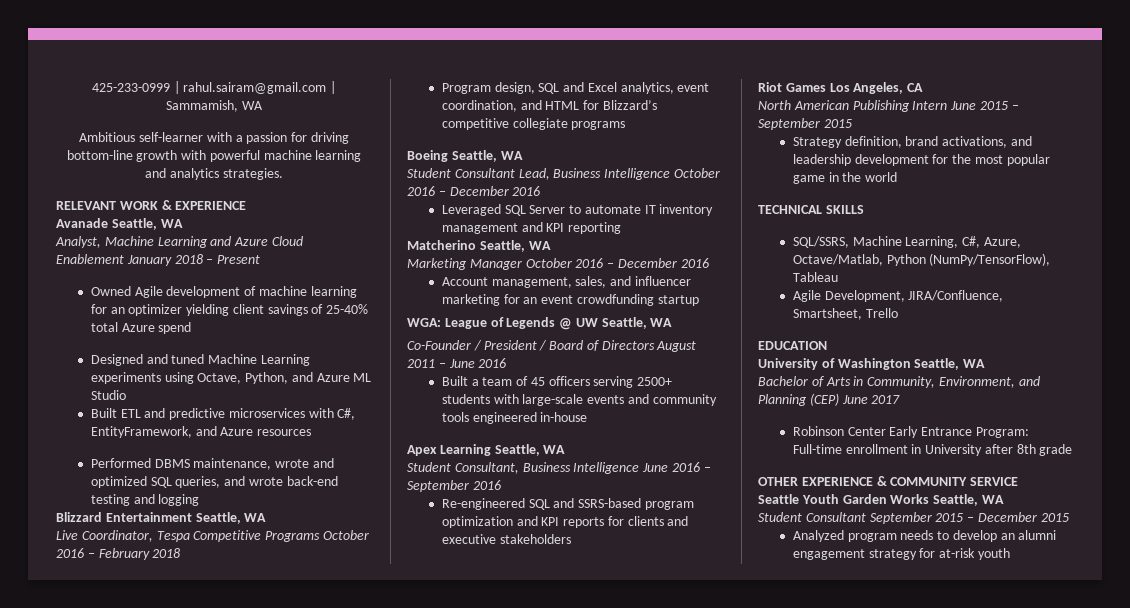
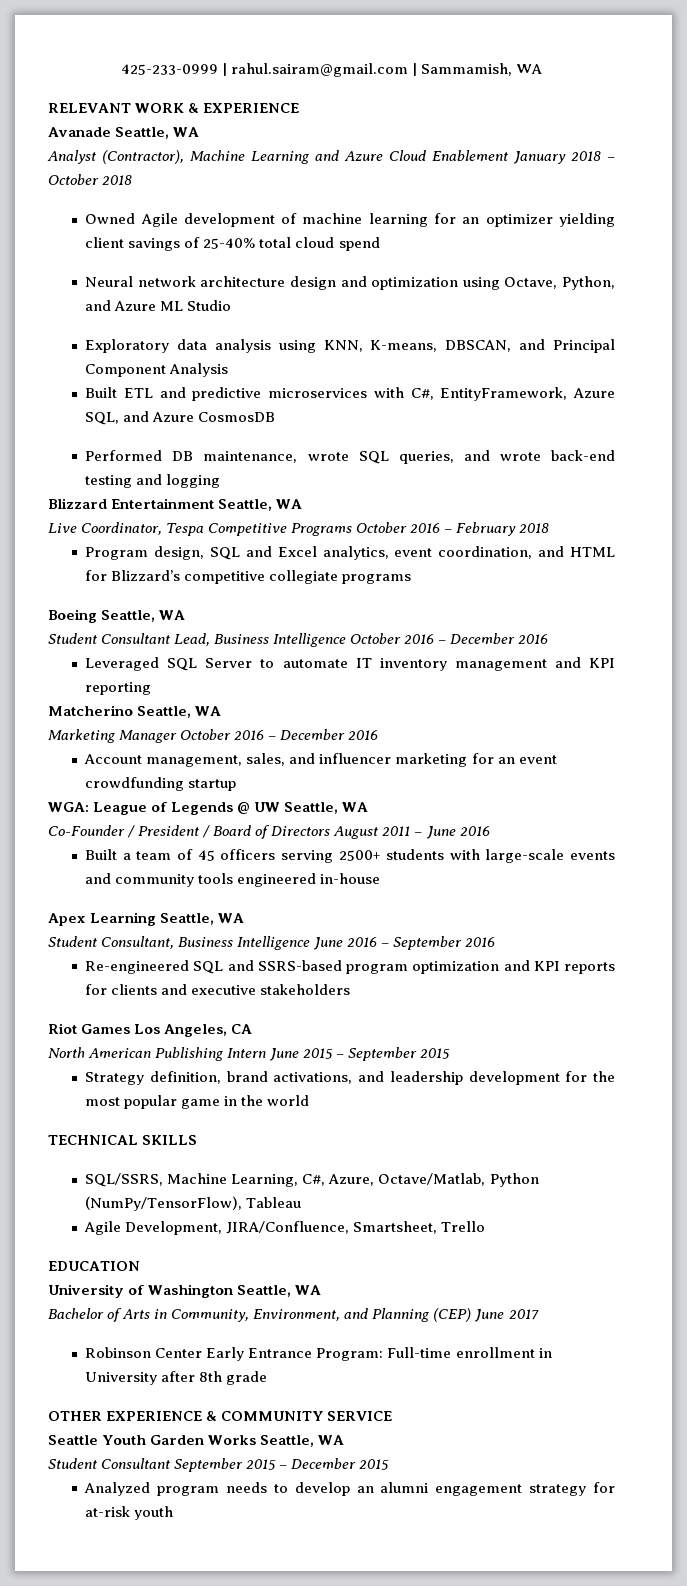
- Ambitious self-learner with a passion for driving bottom-line growth with powerful machine learning and analytics strategies.
- Analyst, Machine Learning and Azure Cloud Enablement January 2018 – Present
+ Analyst (Contractor), Machine Learning and Azure Cloud Enablement January 2018 – October 2018
- Owned Agile development of machine learning for an optimizer yielding client savings of 25-40% total Azure spend
+ Owned Agile development of machine learning for an optimizer yielding client savings of 25-40% total cloud spend
- Designed and tuned Machine Learning experiments using Octave, Python, and Azure ML Studio
+ Neural network architecture design and optimization using Octave, Python, and Azure ML Studio
+ Exploratory data analysis using KNN, K-means, DBSCAN, and Principal Component Analysis
- Built ETL and predictive microservices with C#, EntityFramework, and Azure resources
+ Built ETL and predictive microservices with C#, EntityFramework, Azure SQL, and Azure CosmosDB
- Performed DBMS maintenance, wrote and optimized SQL queries, and wrote back-end testing and logging
+ Performed DB maintenance, wrote SQL queries, and wrote back-end testing and logging

